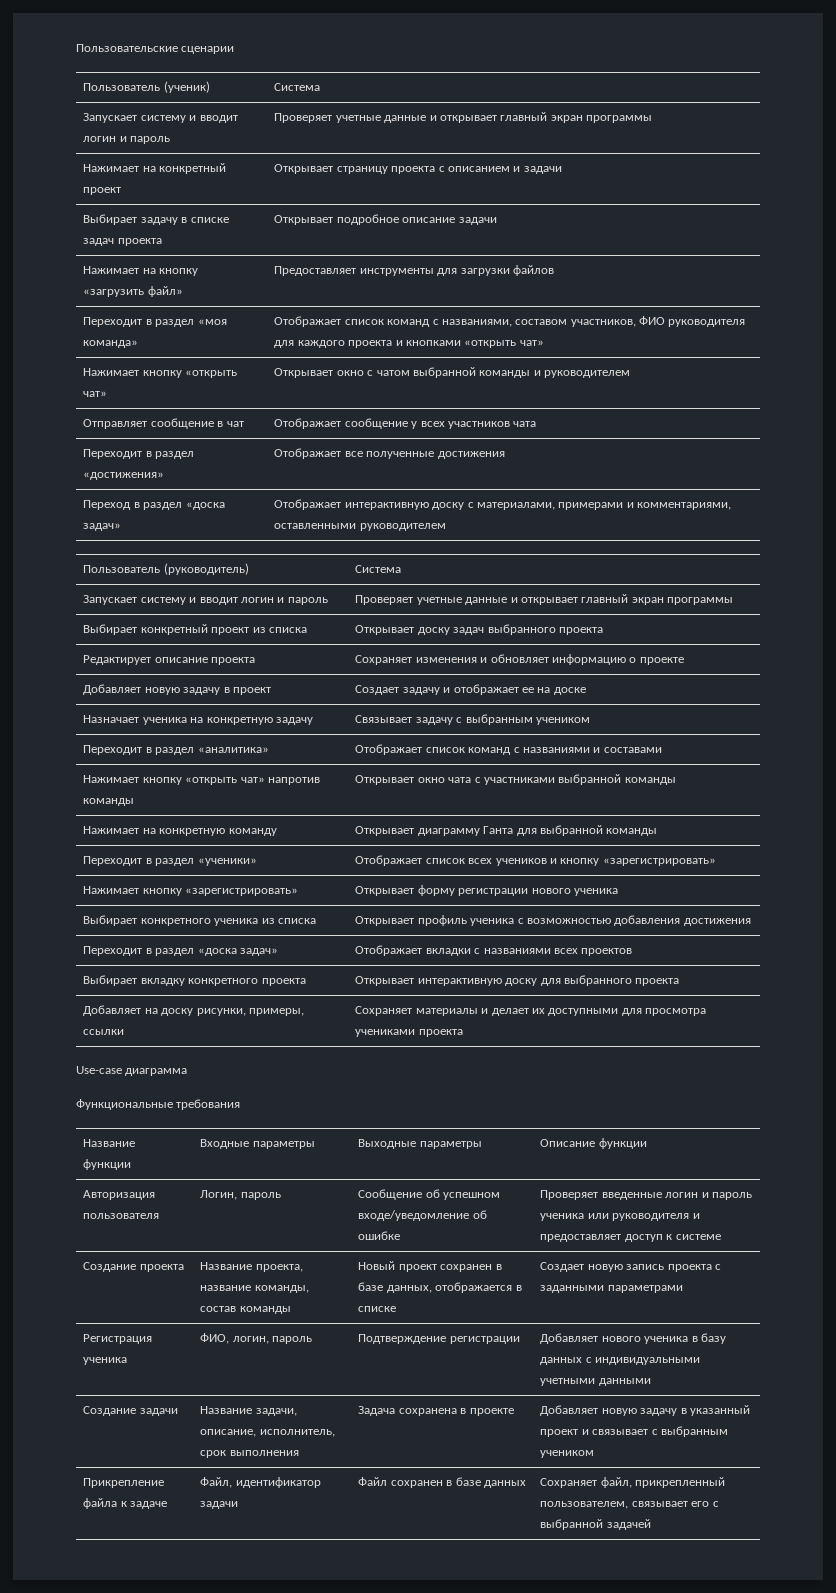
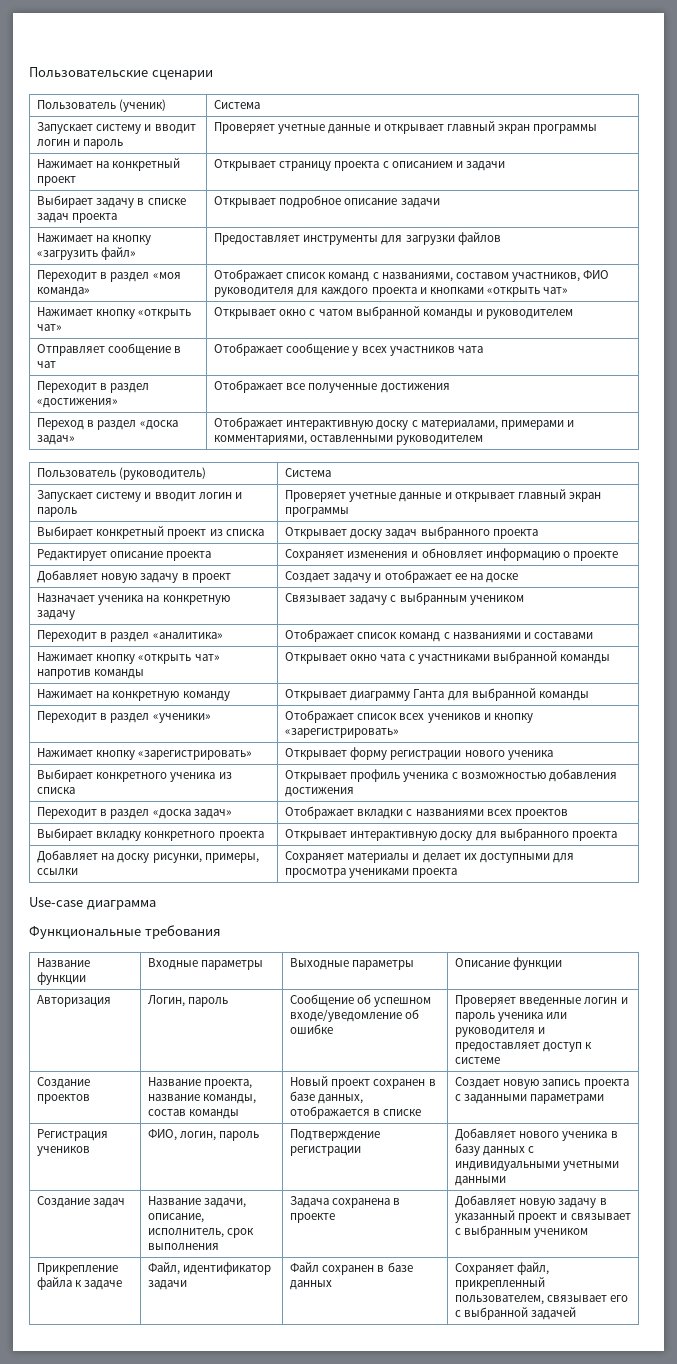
- Авторизация пользователя | Логин, пароль | Сообщение об успешном входе/уведомление об ошибке | Проверяет введенные логин и пароль ученика или руководителя и предоставляет доступ к системе
+ Авторизация | Логин, пароль | Сообщение об успешном входе/уведомление об ошибке | Проверяет введенные логин и пароль ученика или руководителя и предоставляет доступ к системе
- Создание проекта | Название проекта, название команды, состав команды | Новый проект сохранен в базе данных, отображается в списке | Создает новую запись проекта с заданными параметрами
+ Создание проектов | Название проекта, название команды, состав команды | Новый проект сохранен в базе данных, отображается в списке | Создает новую запись проекта с заданными параметрами
- Регистрация ученика | ФИО, логин, пароль | Подтверждение регистрации | Добавляет нового ученика в базу данных с индивидуальными учетными данными
+ Регистрация учеников | ФИО, логин, пароль | Подтверждение регистрации | Добавляет нового ученика в базу данных с индивидуальными учетными данными
- Создание задачи | Название задачи, описание, исполнитель, срок выполнения | Задача сохранена в проекте | Добавляет новую задачу в указанный проект и связывает с выбранным учеником
+ Создание задач | Название задачи, описание, исполнитель, срок выполнения | Задача сохранена в проекте | Добавляет новую задачу в указанный проект и связывает с выбранным учеником

